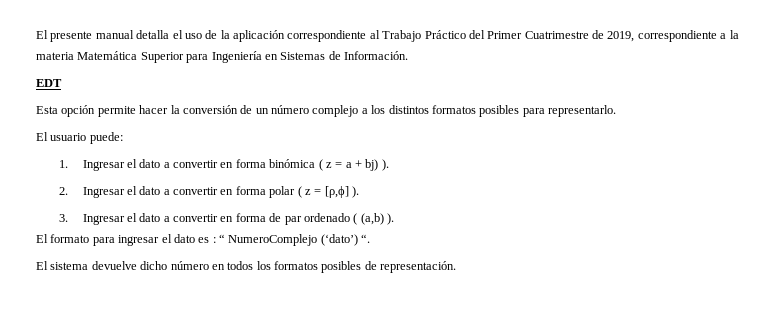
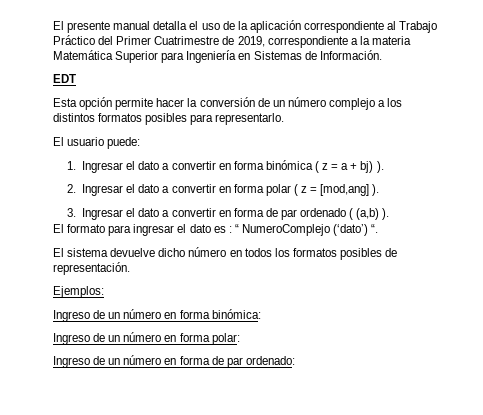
- 2. Ingresar el dato a convertir en forma polar ( z = [ρ,ϕ] ).
+ 2. Ingresar el dato a convertir en forma polar ( z = [mod,ang] ).
+ Ejemplos:
+ Ingreso de un número en forma binómica:
+ Ingreso de un número en forma polar:
+ Ingreso de un número en forma de par ordenado:

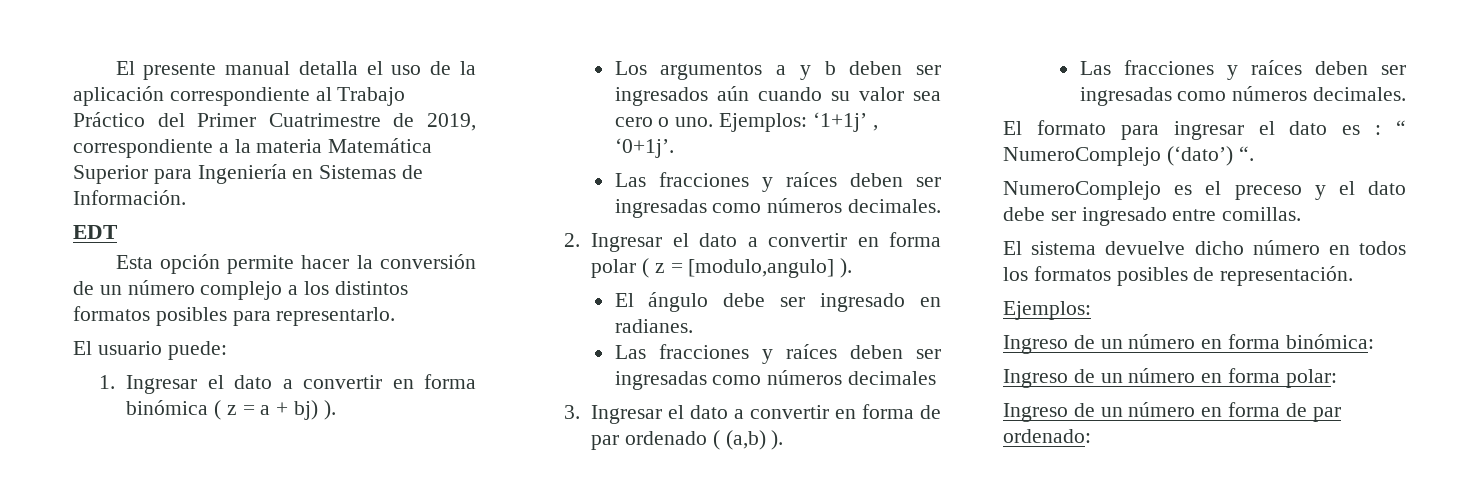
+ Los argumentos a y b deben ser ingresados aún cuando su valor sea cero o uno. Ejemplos: ‘1+1j’ , ‘0+1j’.
+ Las fracciones y raíces deben ser ingresadas como números decimales.
- 2. Ingresar el dato a convertir en forma polar ( z = [mod,ang] ).
+ 2. Ingresar el dato a convertir en forma polar ( z = [modulo,angulo] ).
+ El ángulo debe ser ingresado en radianes.
+ Las fracciones y raíces deben ser ingresadas como números decimales
  3. Ingresar el dato a convertir en forma de par ordenado ( (a,b) ).
+ Las fracciones y raíces deben ser ingresadas como números decimales.
+ NumeroComplejo es el preceso y el dato debe ser ingresado entre comillas.

